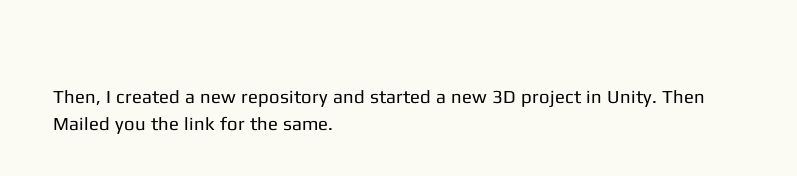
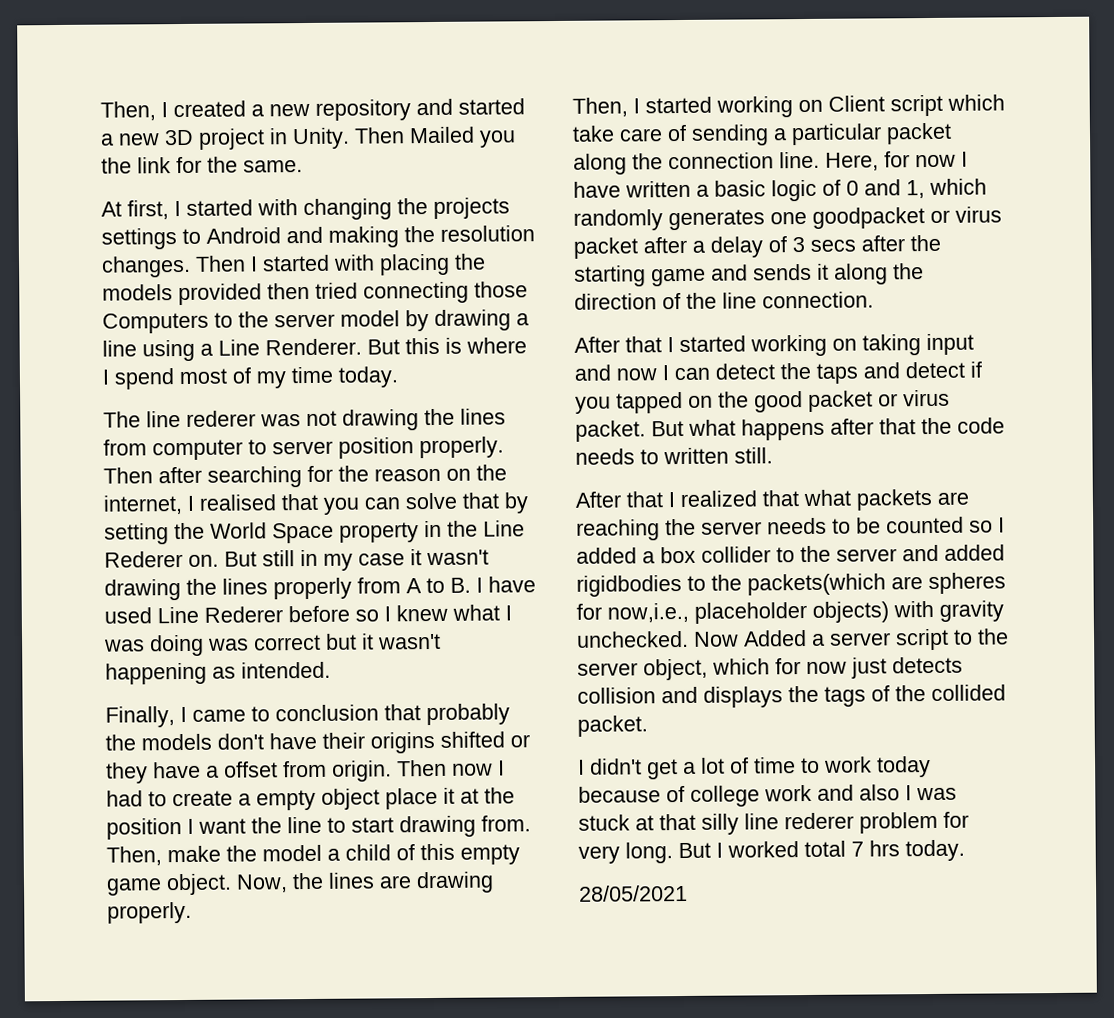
+ At first, I started with changing the projects settings to Android and making the resolution changes. Then I started with placing the models provided then tried connecting those Computers to the server model by drawing a line using a Line Renderer. But this is where I spend most of my time today.
+ The line rederer was not drawing the lines from computer to server position properly. Then after searching for the reason on the internet, I realised that you can solve that by setting the World Space property in the Line Rederer on. But still in my case it wasn't drawing the lines properly from A to B. I have used Line Rederer before so I knew what I was doing was correct but it wasn't happening as intended.
+ Finally, I came to conclusion that probably the models don't have their origins shifted or they have a offset from origin. Then now I had to create a empty object place it at the position I want the line to start drawing from. Then, make the model a child of this empty game object. Now, the lines are drawing properly.
+ Then, I started working on Client script which take care of sending a particular packet along the connection line. Here, for now I have written a basic logic of 0 and 1, which randomly generates one goodpacket or virus packet after a delay of 3 secs after the starting game and sends it along the direction of the line connection.
+ After that I started working on taking input and now I can detect the taps and detect if you tapped on the good packet or virus packet. But what happens after that the code needs to written still.
+ After that I realized that what packets are reaching the server needs to be counted so I added a box collider to the server and added rigidbodies to the packets(which are spheres for now,i.e., placeholder objects) with gravity unchecked. Now Added a server script to the server object, which for now just detects collision and displays the tags of the collided packet.
+ I didn't get a lot of time to work today because of college work and also I was stuck at that silly line rederer problem for very long. But I worked total 7 hrs today.
+ 28/05/2021

